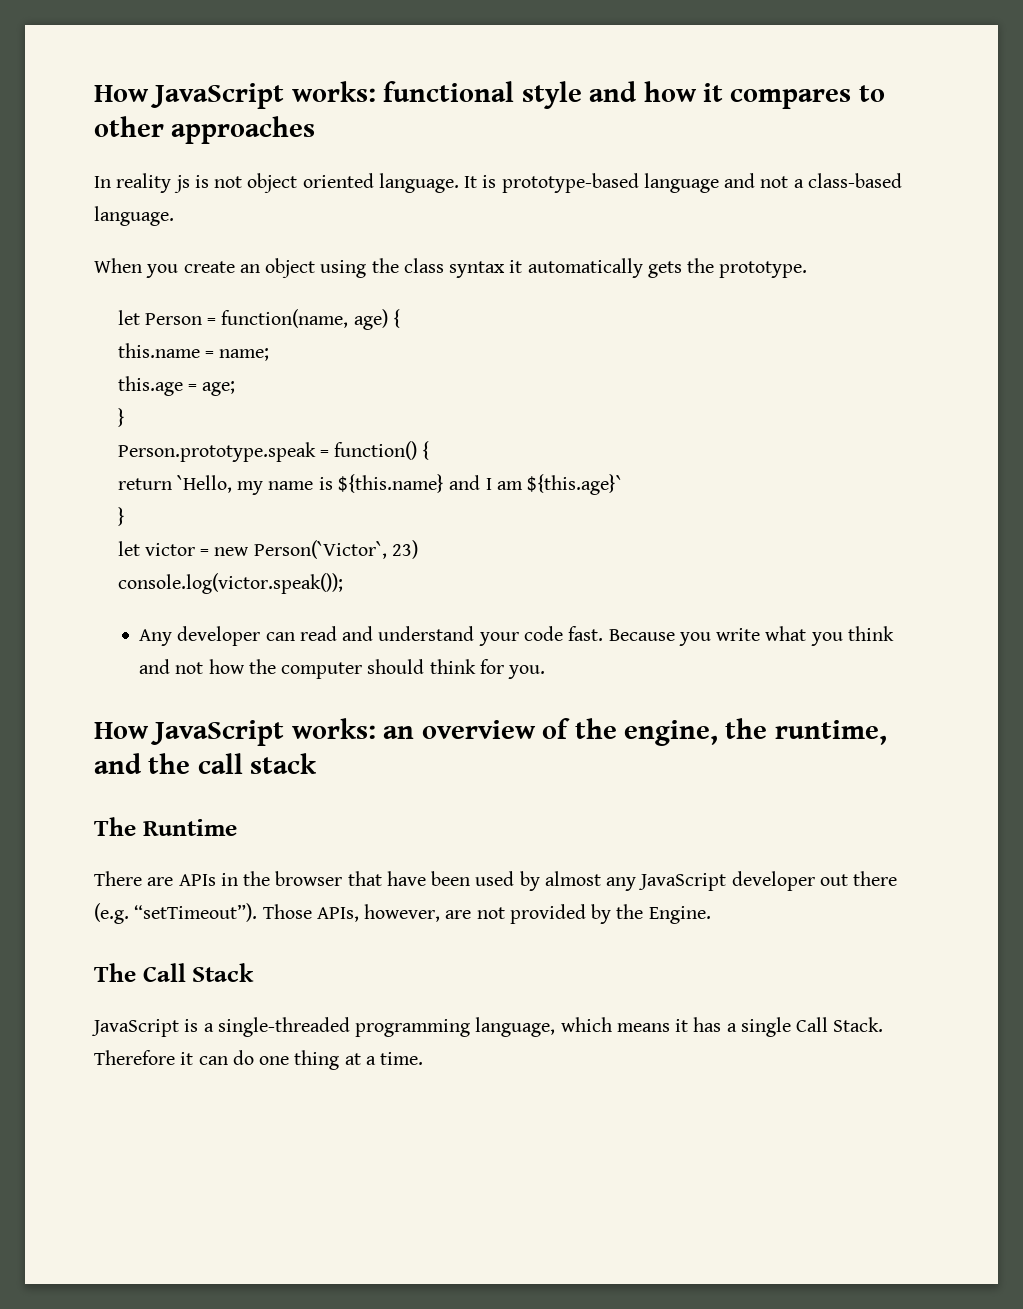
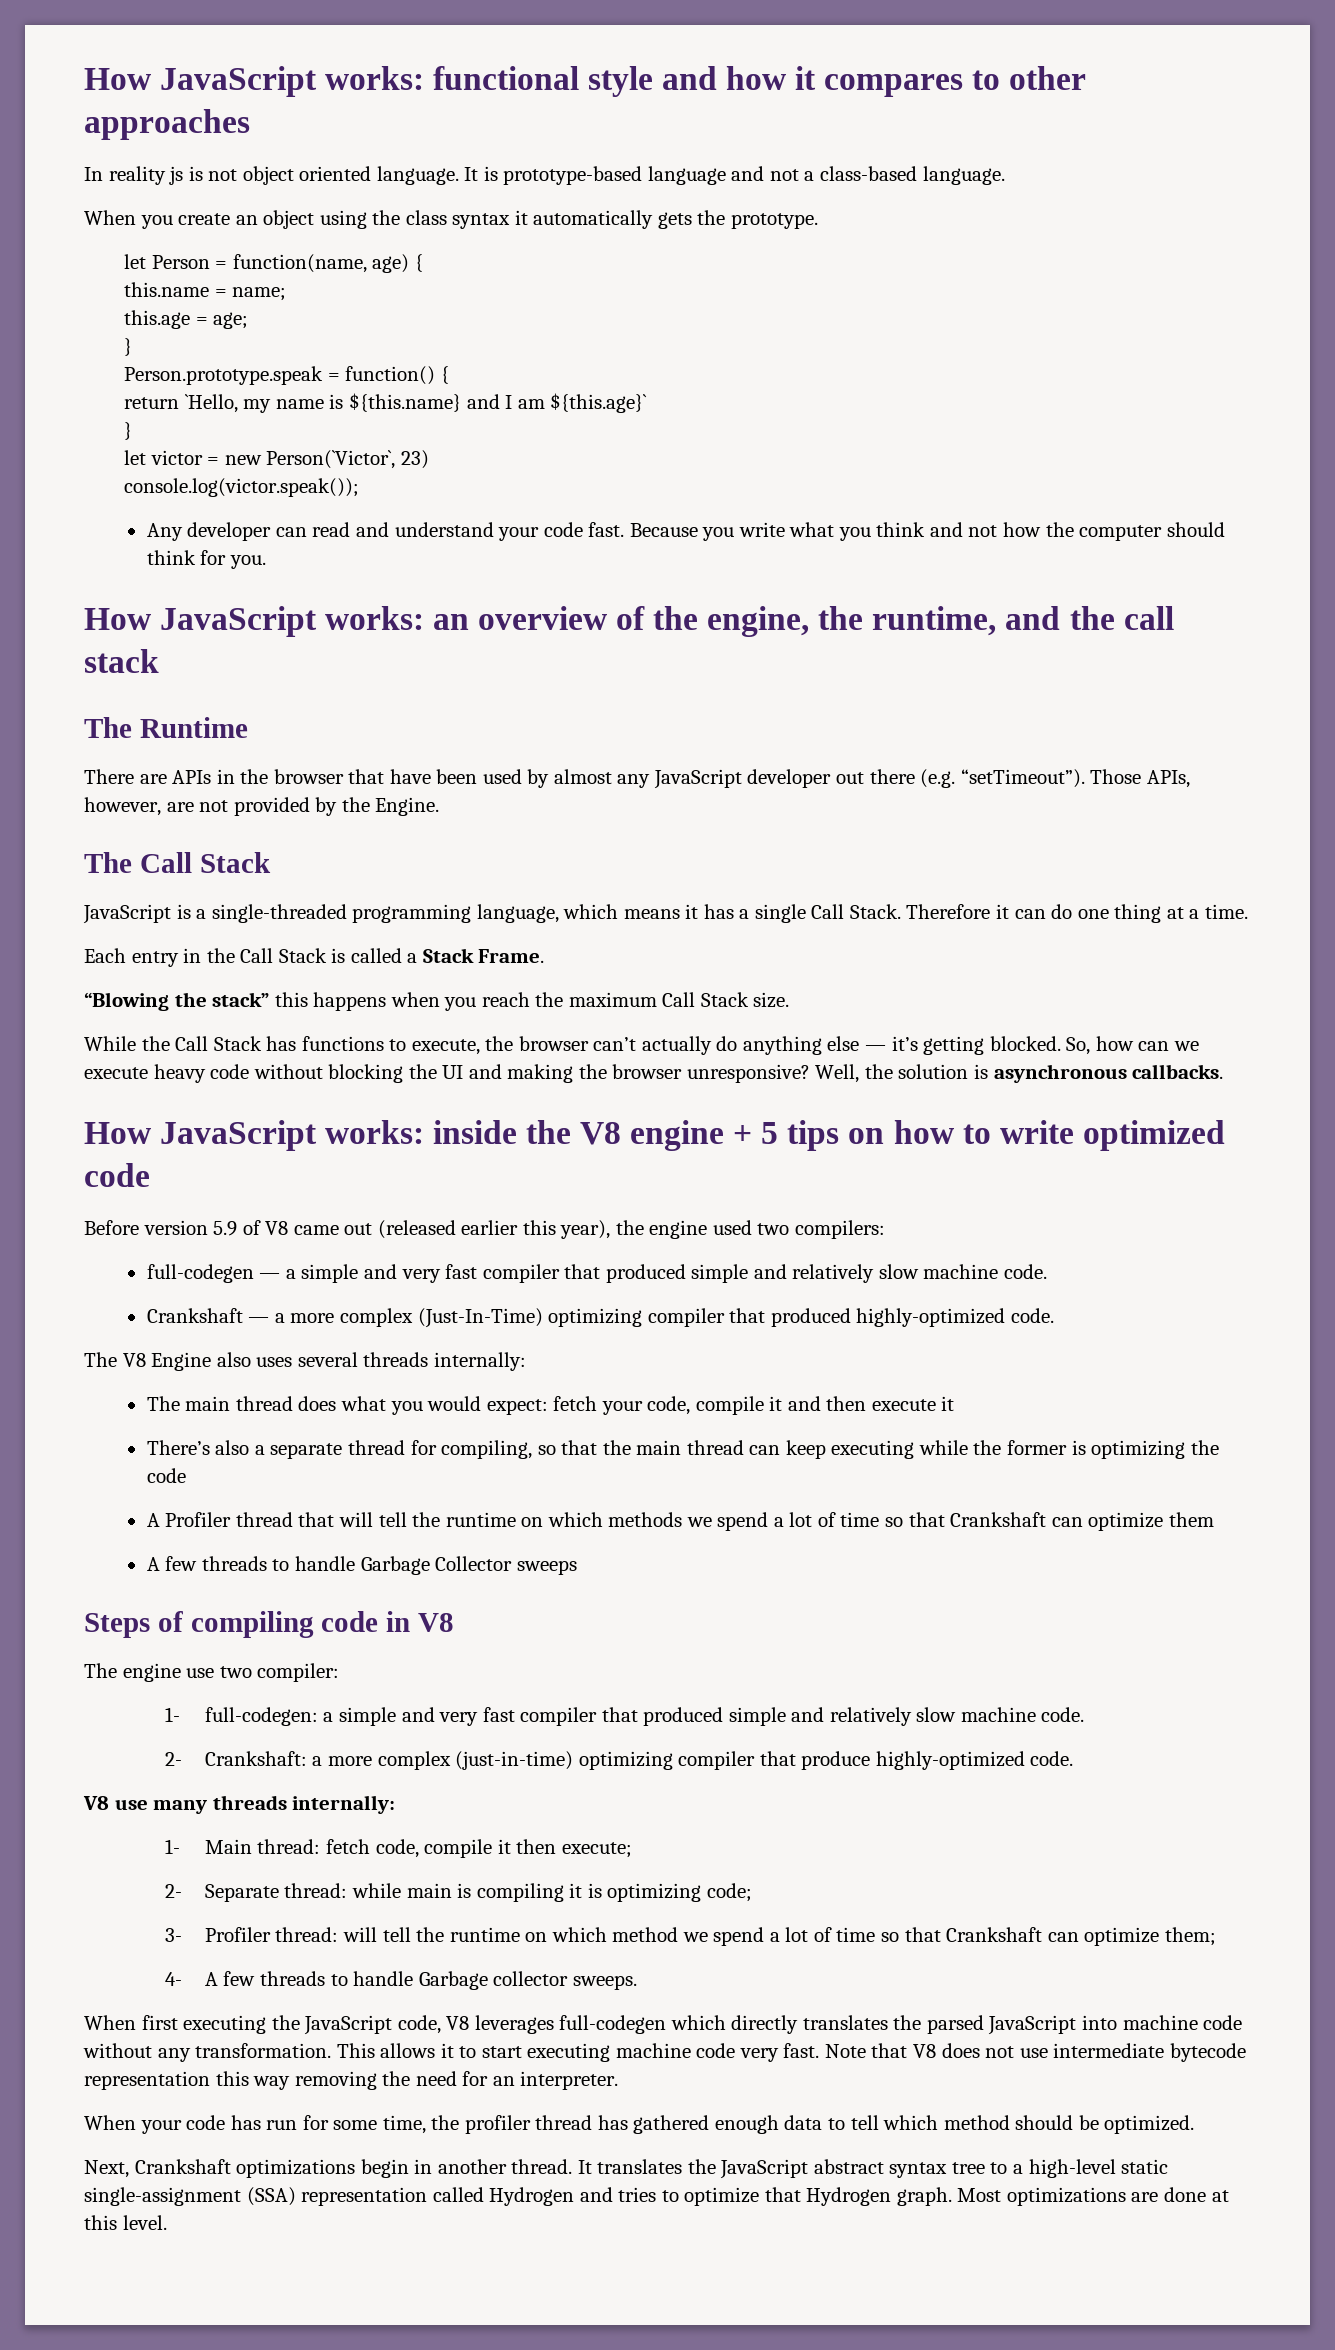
+ Each entry in the Call Stack is called a Stack Frame.
+ “Blowing the stack” this happens when you reach the maximum Call Stack size.
+ While the Call Stack has functions to execute, the browser can’t actually do anything else — it’s getting blocked. So, how can we execute heavy code without blocking the UI and making the browser unresponsive? Well, the solution is asynchronous callbacks.
+ How JavaScript works: inside the V8 engine + 5 tips on how to write optimized code
+ Before version 5.9 of V8 came out (released earlier this year), the engine used two compilers:
+ full-codegen — a simple and very fast compiler that produced simple and relatively slow machine code.
+ Crankshaft — a more complex (Just-In-Time) optimizing compiler that produced highly-optimized code.
+ The V8 Engine also uses several threads internally:
+ The main thread does what you would expect: fetch your code, compile it and then execute it
+ There’s also a separate thread for compiling, so that the main thread can keep executing while the former is optimizing the code
+ A Profiler thread that will tell the runtime on which methods we spend a lot of time so that Crankshaft can optimize them
+ A few threads to handle Garbage Collector sweeps
+ Steps of compiling code in V8
+ The engine use two compiler:
+ 1- full-codegen: a simple and very fast compiler that produced simple and relatively slow machine code.
+ 2- Crankshaft: a more complex (just-in-time) optimizing compiler that produce highly-optimized code.
+ V8 use many threads internally:
+ 1- Main thread: fetch code, compile it then execute;
+ 2- Separate thread: while main is compiling it is optimizing code;
+ 3- Profiler thread: will tell the runtime on which method we spend a lot of time so that Crankshaft can optimize them;
+ 4- A few threads to handle Garbage collector sweeps.
+ When first executing the JavaScript code, V8 leverages full-codegen which directly translates the parsed JavaScript into machine code without any transformation. This allows it to start executing machine code very fast. Note that V8 does not use intermediate bytecode representation this way removing the need for an interpreter.
+ When your code has run for some time, the profiler thread has gathered enough data to tell which method should be optimized.
+ Next, Crankshaft optimizations begin in another thread. It translates the JavaScript abstract syntax tree to a high-level static single-assignment (SSA) representation called Hydrogen and tries to optimize that Hydrogen graph. Most optimizations are done at this level.

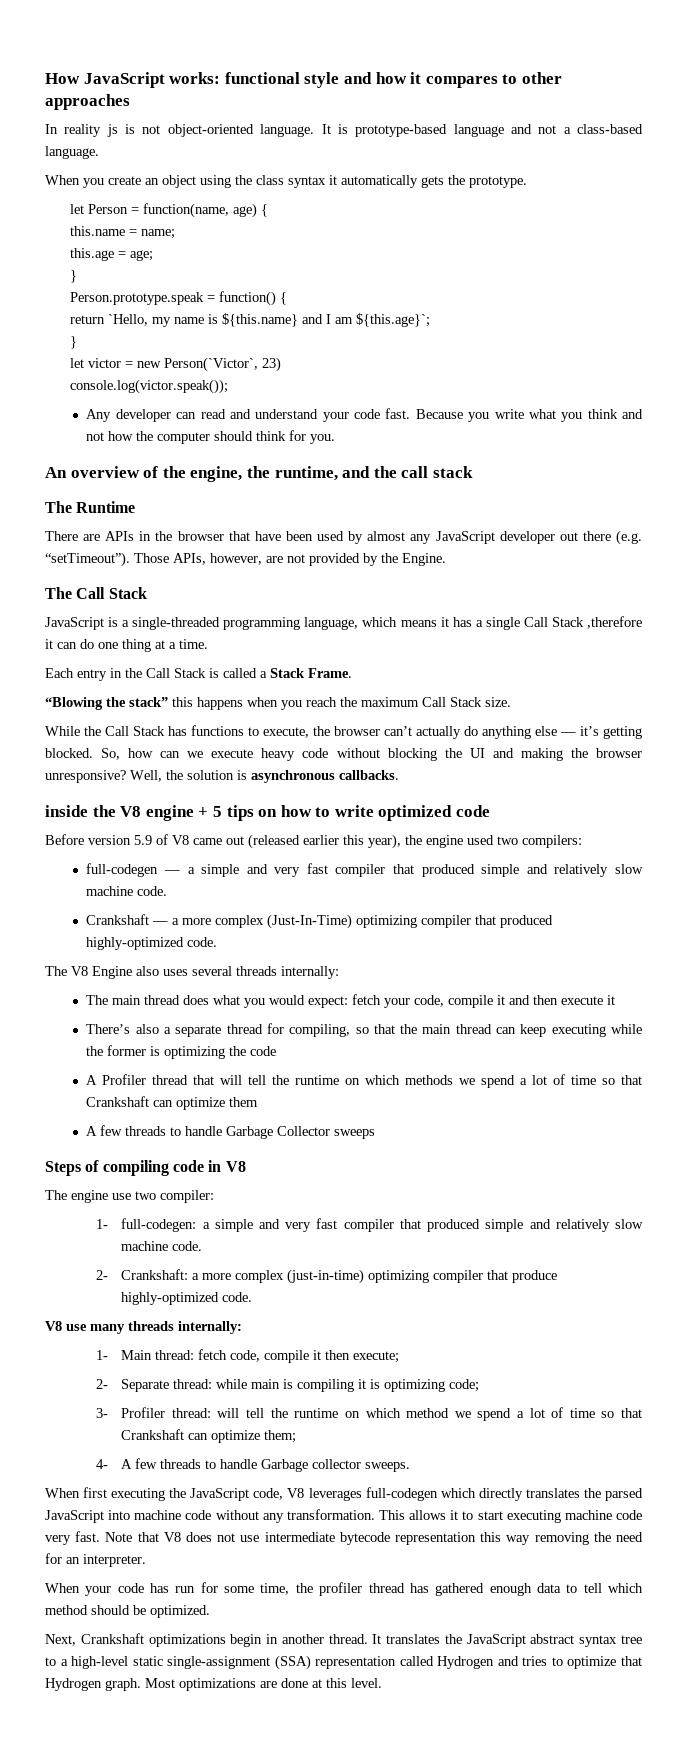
- In reality js is not object oriented language.
+ In reality js is not object-oriented language.
- return `Hello, my name is ${this.name} and I am ${this.age}`
+ return `Hello, my name is ${this.name} and I am ${this.age}`;
- How JavaScript works: an overview of the engine, the runtime, and the call stack
+ An overview of the engine, the runtime, and the call stack
- JavaScript is a single-threaded programming language, which means it has a single Call Stack. Therefore it can do one thing at a time.
+ JavaScript is a single-threaded programming language, which means it has a single Call Stack ,therefore it can do one thing at a time.
- How JavaScript works: inside the V8 engine + 5 tips on how to write optimized code
+ inside the V8 engine + 5 tips on how to write optimized code

